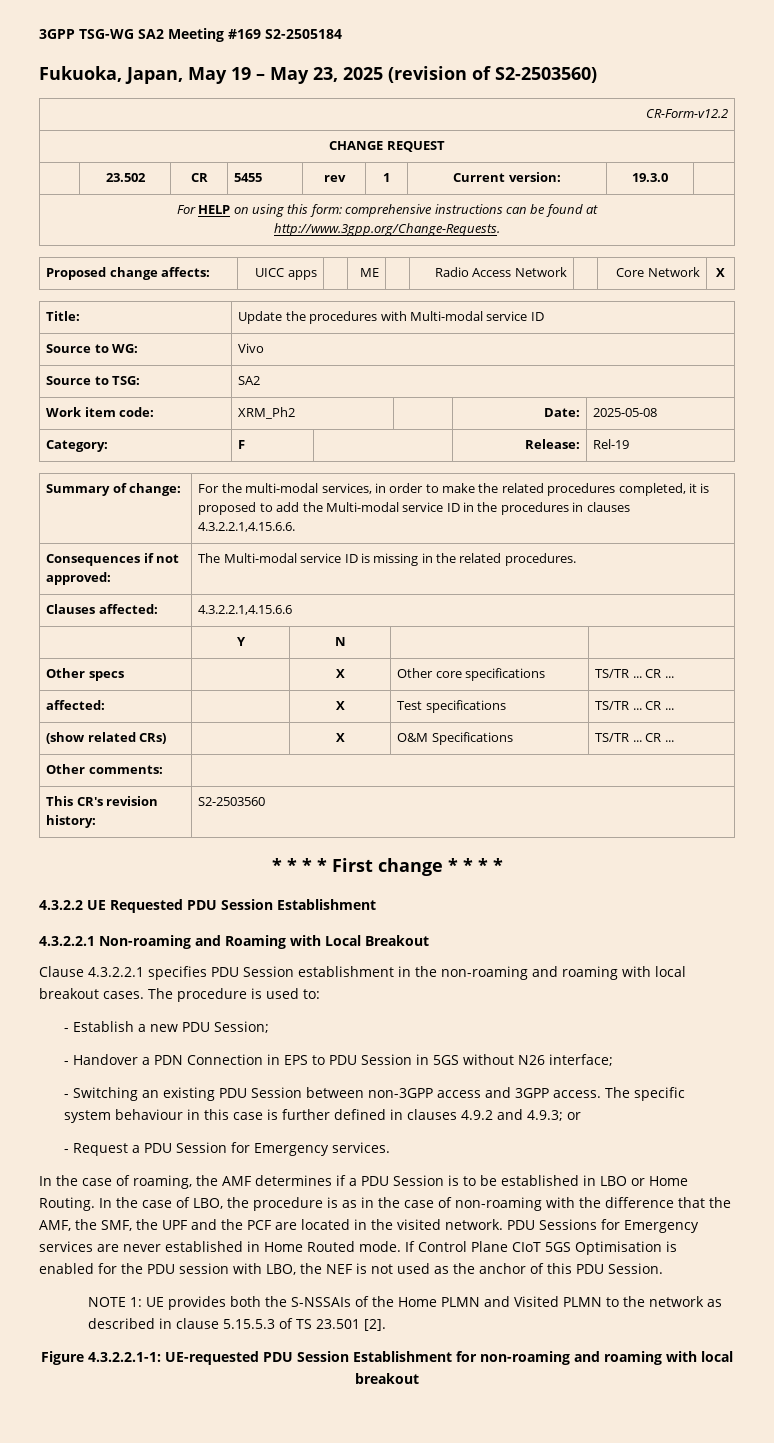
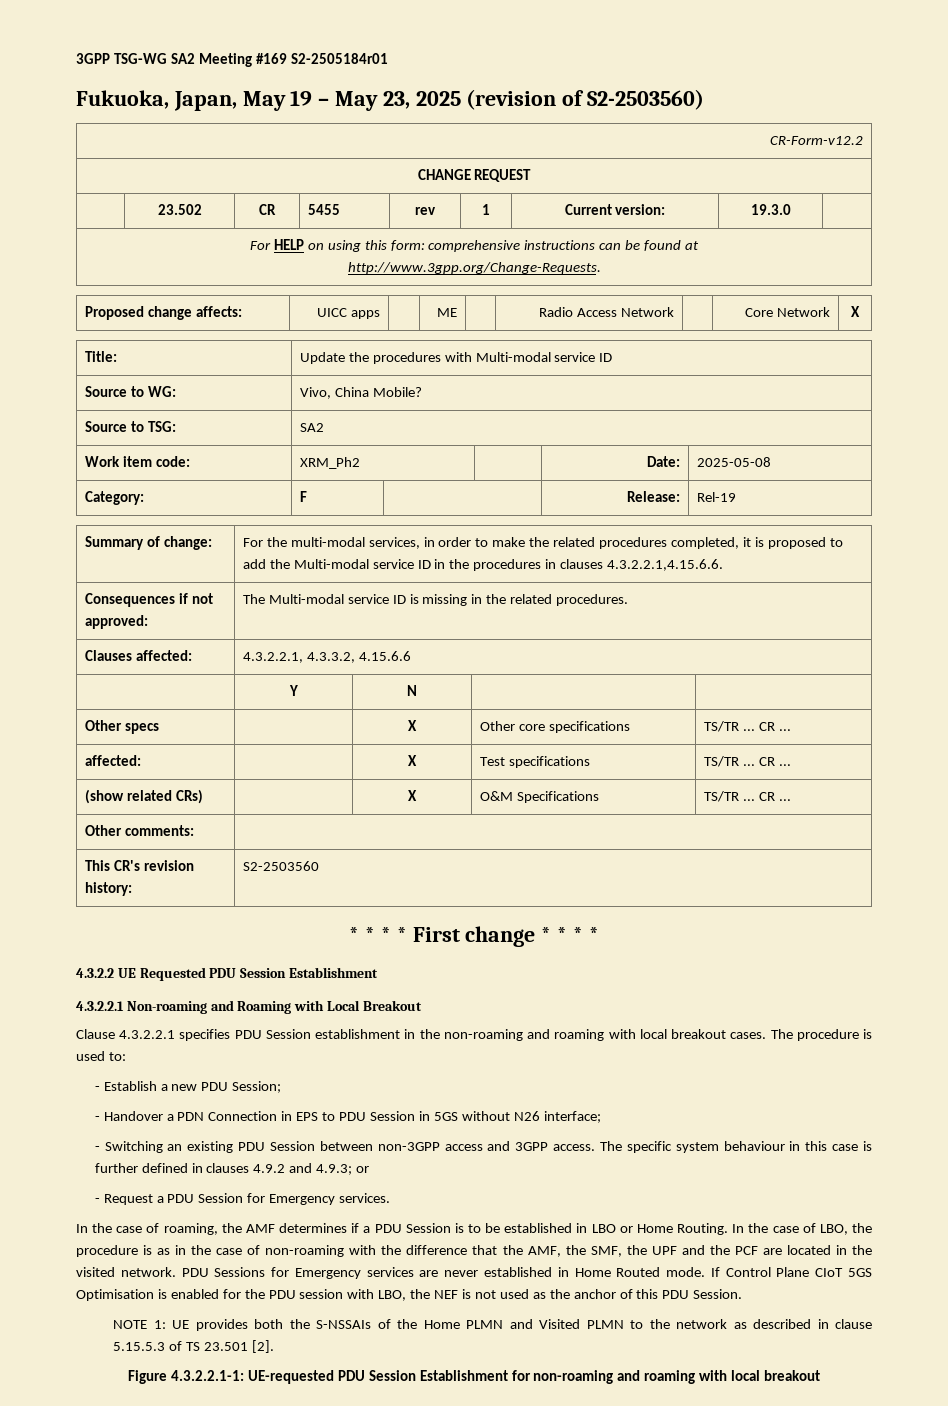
- 3GPP TSG-WG SA2 Meeting #169 S2-2505184
+ 3GPP TSG-WG SA2 Meeting #169 S2-2505184r01
- Source to WG: | Vivo
+ Source to WG: | Vivo, China Mobile?
- Clauses affected: | 4.3.2.2.1,4.15.6.6
+ Clauses affected: | 4.3.2.2.1, 4.3.3.2, 4.15.6.6

